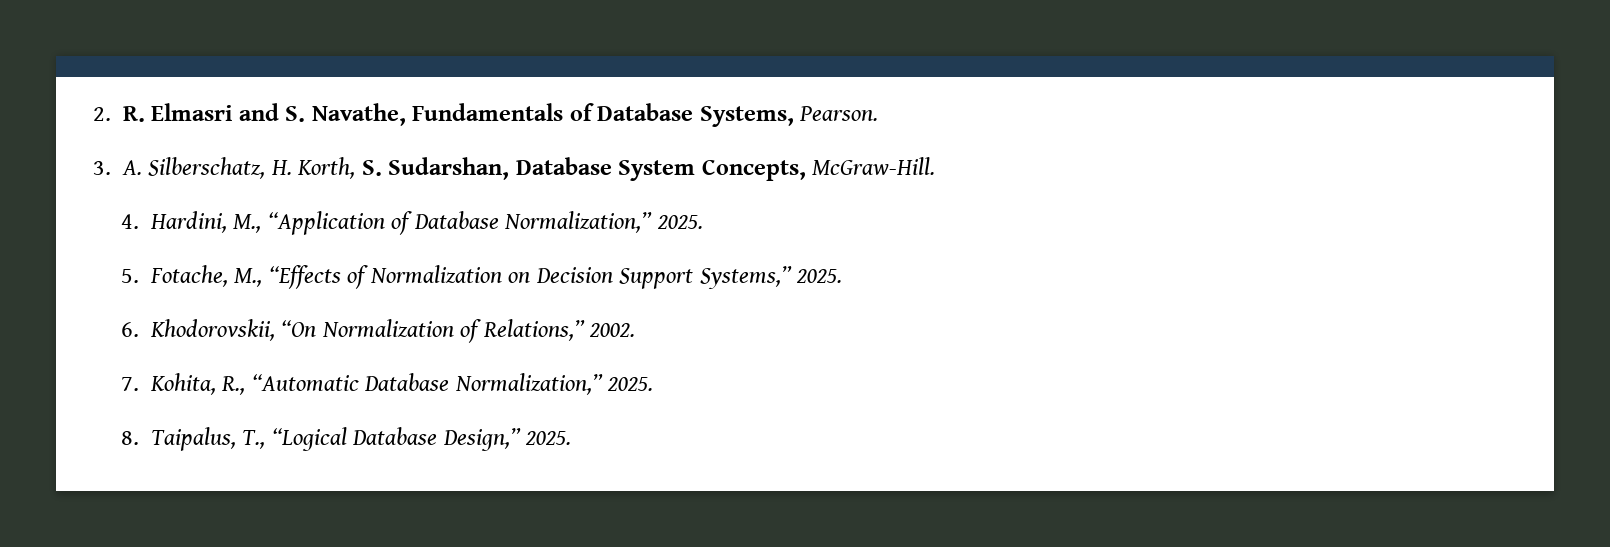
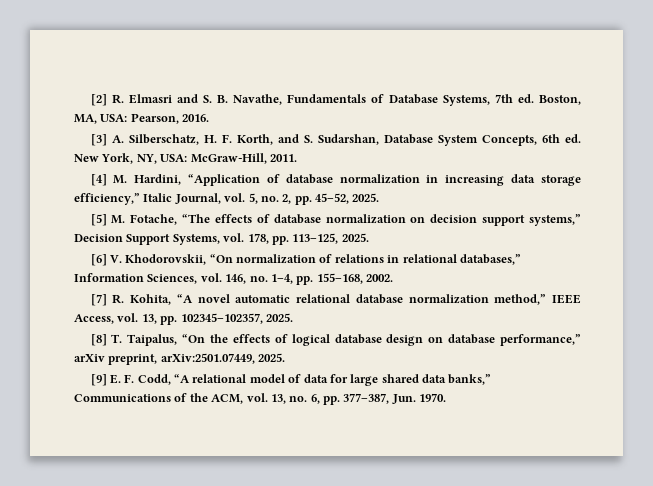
- 2. R. Elmasri and S. Navathe, Fundamentals of Database Systems, Pearson.
- 3. A. Silberschatz, H. Korth, S. Sudarshan, Database System Concepts, McGraw-Hill.
- 4. Hardini, M., “Application of Database Normalization,” 2025.
- 5. Fotache, M., “Effects of Normalization on Decision Support Systems,” 2025.
- 6. Khodorovskii, “On Normalization of Relations,” 2002.
- 7. Kohita, R., “Automatic Database Normalization,” 2025.
- 8. Taipalus, T., “Logical Database Design,” 2025.
+ [2] R. Elmasri and S. B. Navathe, Fundamentals of Database Systems, 7th ed. Boston, MA, USA: Pearson, 2016.
+ [3] A. Silberschatz, H. F. Korth, and S. Sudarshan, Database System Concepts, 6th ed. New York, NY, USA: McGraw-Hill, 2011.
+ [4] M. Hardini, “Application of database normalization in increasing data storage efficiency,” Italic Journal, vol. 5, no. 2, pp. 45–52, 2025.
+ [5] M. Fotache, “The effects of database normalization on decision support systems,” Decision Support Systems, vol. 178, pp. 113–125, 2025.
+ [6] V. Khodorovskii, “On normalization of relations in relational databases,” Information Sciences, vol. 146, no. 1–4, pp. 155–168, 2002.
+ [7] R. Kohita, “A novel automatic relational database normalization method,” IEEE Access, vol. 13, pp. 102345–102357, 2025.
+ [8] T. Taipalus, “On the effects of logical database design on database performance,” arXiv preprint, arXiv:2501.07449, 2025.
+ [9] E. F. Codd, “A relational model of data for large shared data banks,” Communications of the ACM, vol. 13, no. 6, pp. 377–387, Jun. 1970.

